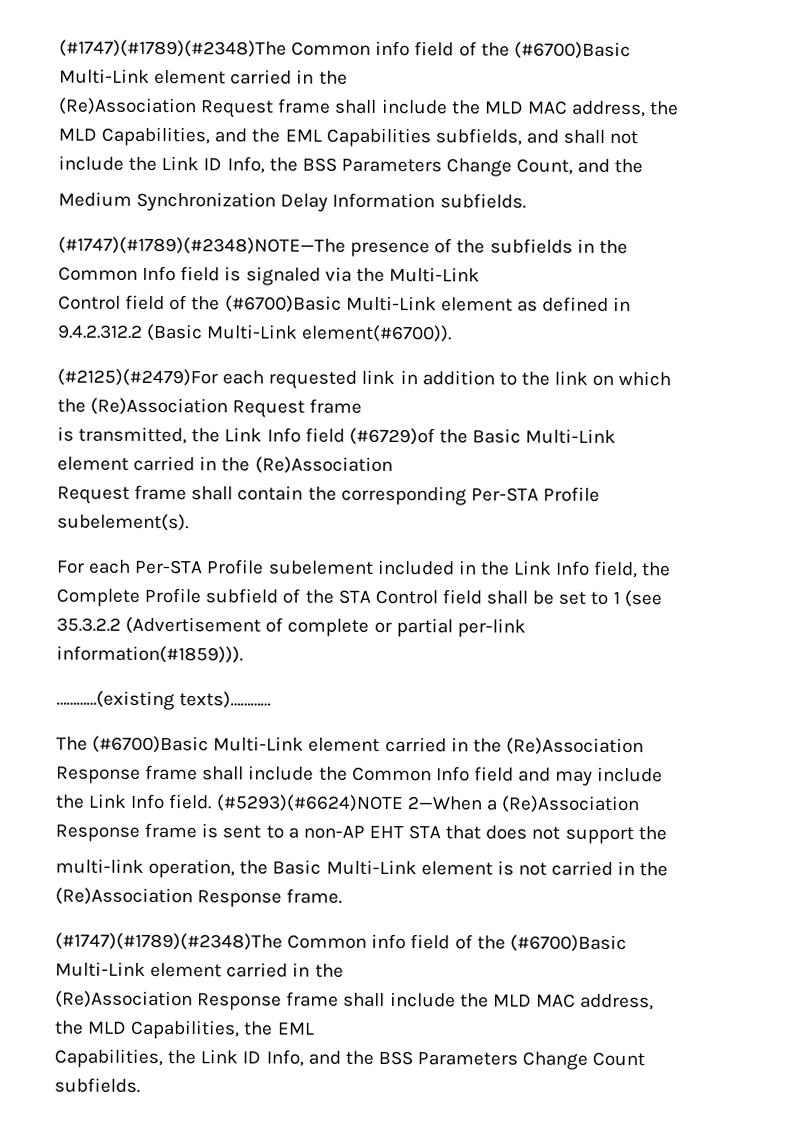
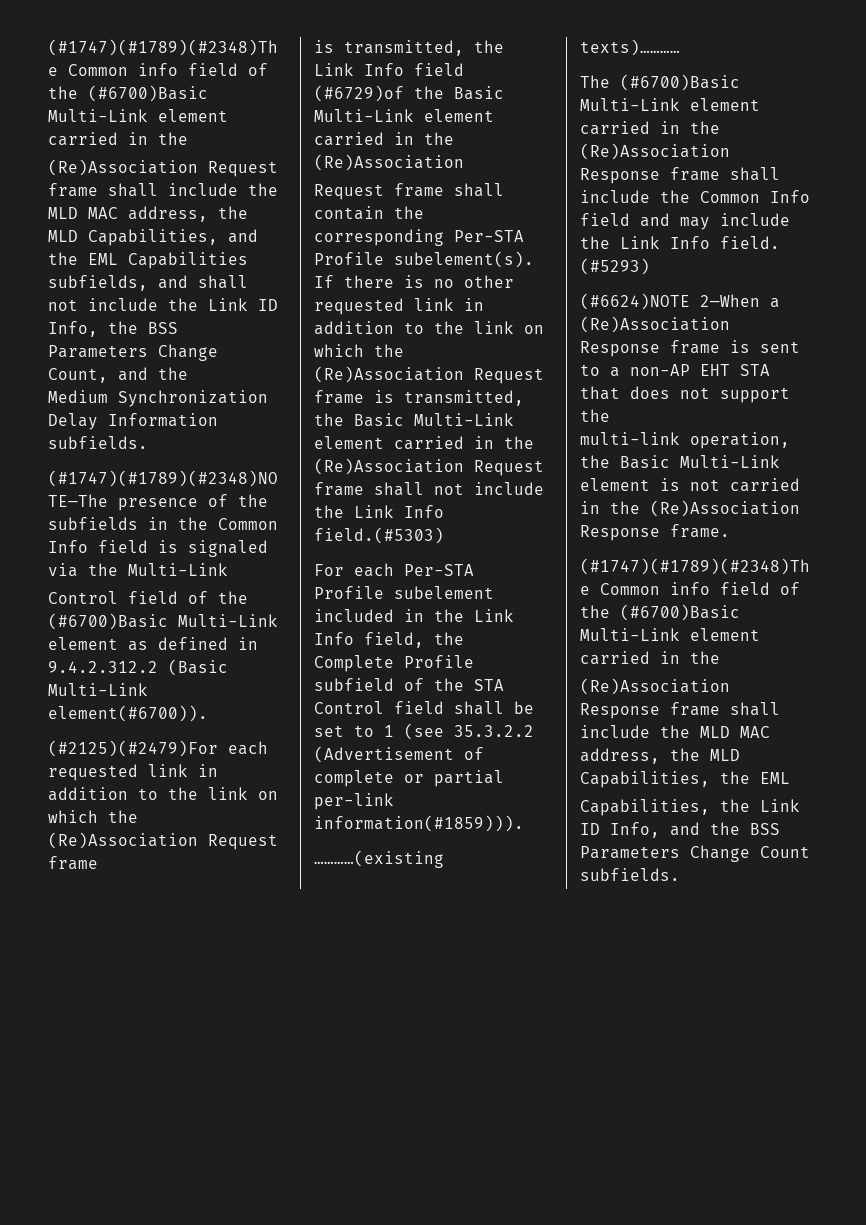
+ If there is no other requested link in addition to the link on which the (Re)Association Request frame is transmitted, the Basic Multi-Link element carried in the (Re)Association Request frame shall not include the Link Info field.(#5303)
- (#5293)(#6624)NOTE 2—When a (Re)Association Response frame is sent to a non-AP EHT STA that does not support the
+ (#5293)
+ (#6624)NOTE 2—When a (Re)Association Response frame is sent to a non-AP EHT STA that does not support the

